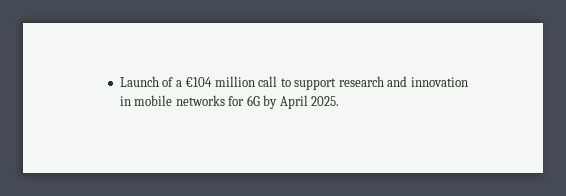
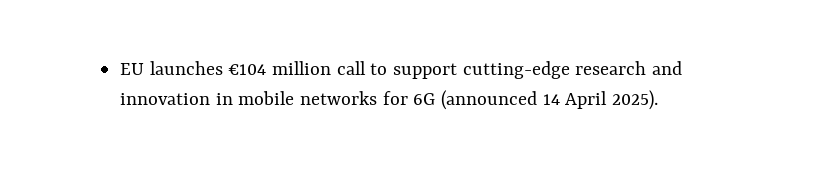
- Launch of a €104 million call to support research and innovation in mobile networks for 6G by April 2025.
+ EU launches €104 million call to support cutting-edge research and innovation in mobile networks for 6G (announced 14 April 2025).

